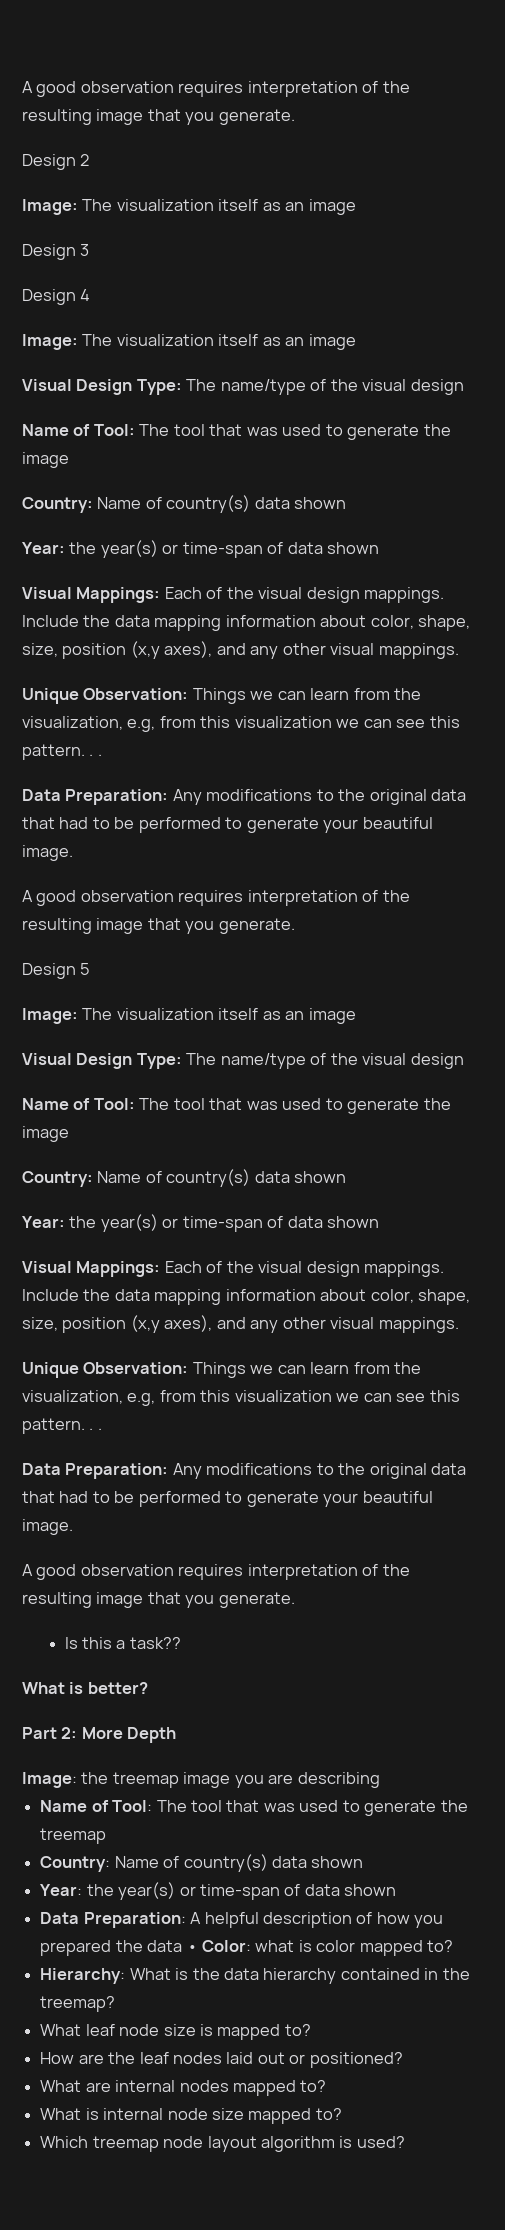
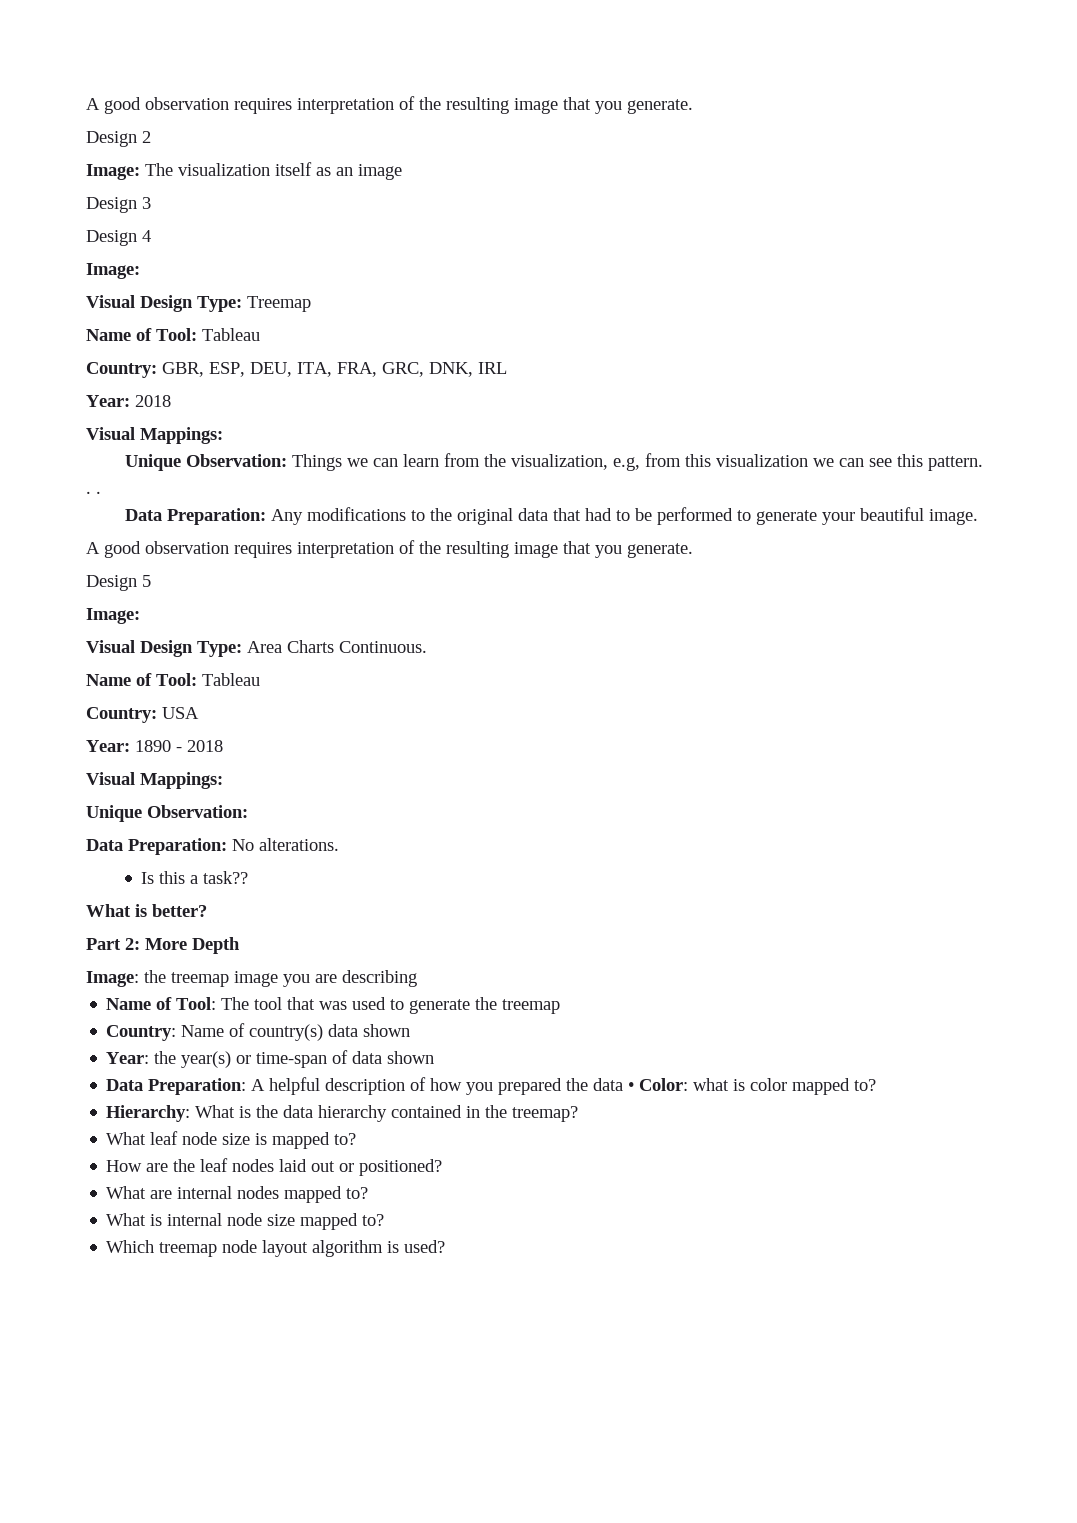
  Design 4
- Image: The visualization itself as an image
- Visual Design Type: The name/type of the visual design
- Name of Tool: The tool that was used to generate the image
- Country: Name of country(s) data shown
- Year: the year(s) or time-span of data shown
- Visual Mappings: Each of the visual design mappings. Include the data mapping information about color, shape, size, position (x,y axes), and any other visual mappings.
+ Image:
+ Visual Design Type: Treemap
+ Name of Tool: Tableau
+ Country: GBR, ESP, DEU, ITA, FRA, GRC, DNK, IRL
+ Year: 2018
+ Visual Mappings:
  Design 5
- Image: The visualization itself as an image
- Visual Design Type: The name/type of the visual design
- Name of Tool: The tool that was used to generate the image
- Country: Name of country(s) data shown
- Year: the year(s) or time-span of data shown
- Visual Mappings: Each of the visual design mappings. Include the data mapping information about color, shape, size, position (x,y axes), and any other visual mappings.
- Unique Observation: Things we can learn from the visualization, e.g, from this visualization we can see this pattern. . .
- Data Preparation: Any modifications to the original data that had to be performed to generate your beautiful image.
- A good observation requires interpretation of the resulting image that you generate.
+ Image:
+ Visual Design Type: Area Charts Continuous.
+ Name of Tool: Tableau
+ Country: USA
+ Year: 1890 - 2018
+ Visual Mappings:
+ Unique Observation:
+ Data Preparation: No alterations.

